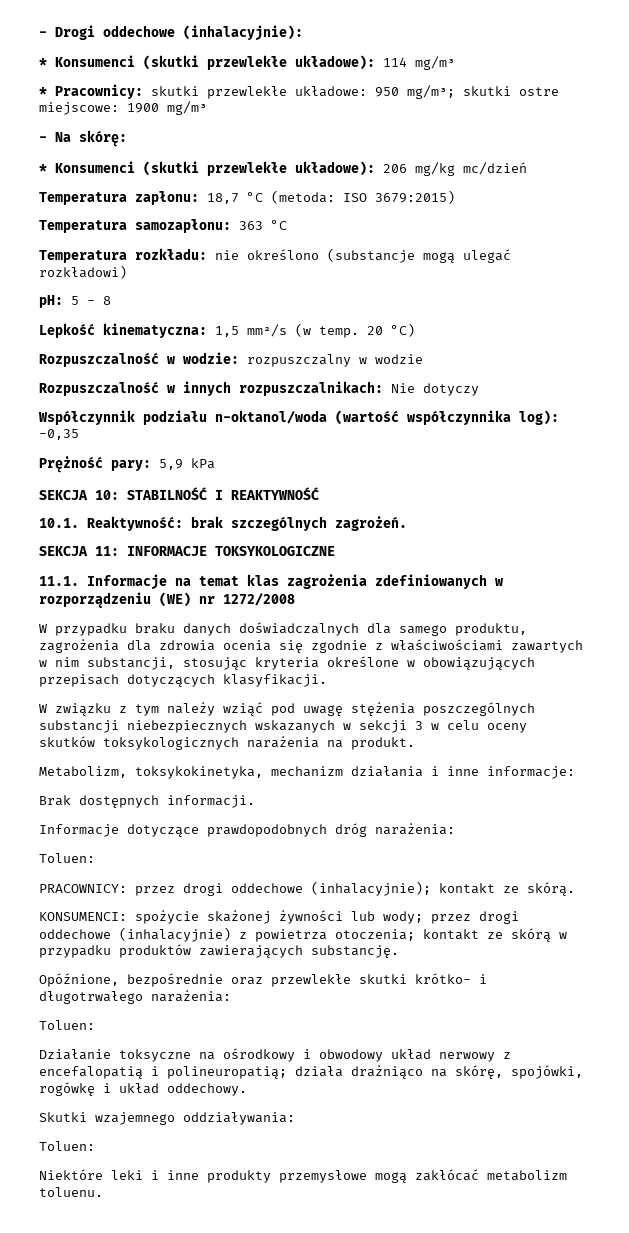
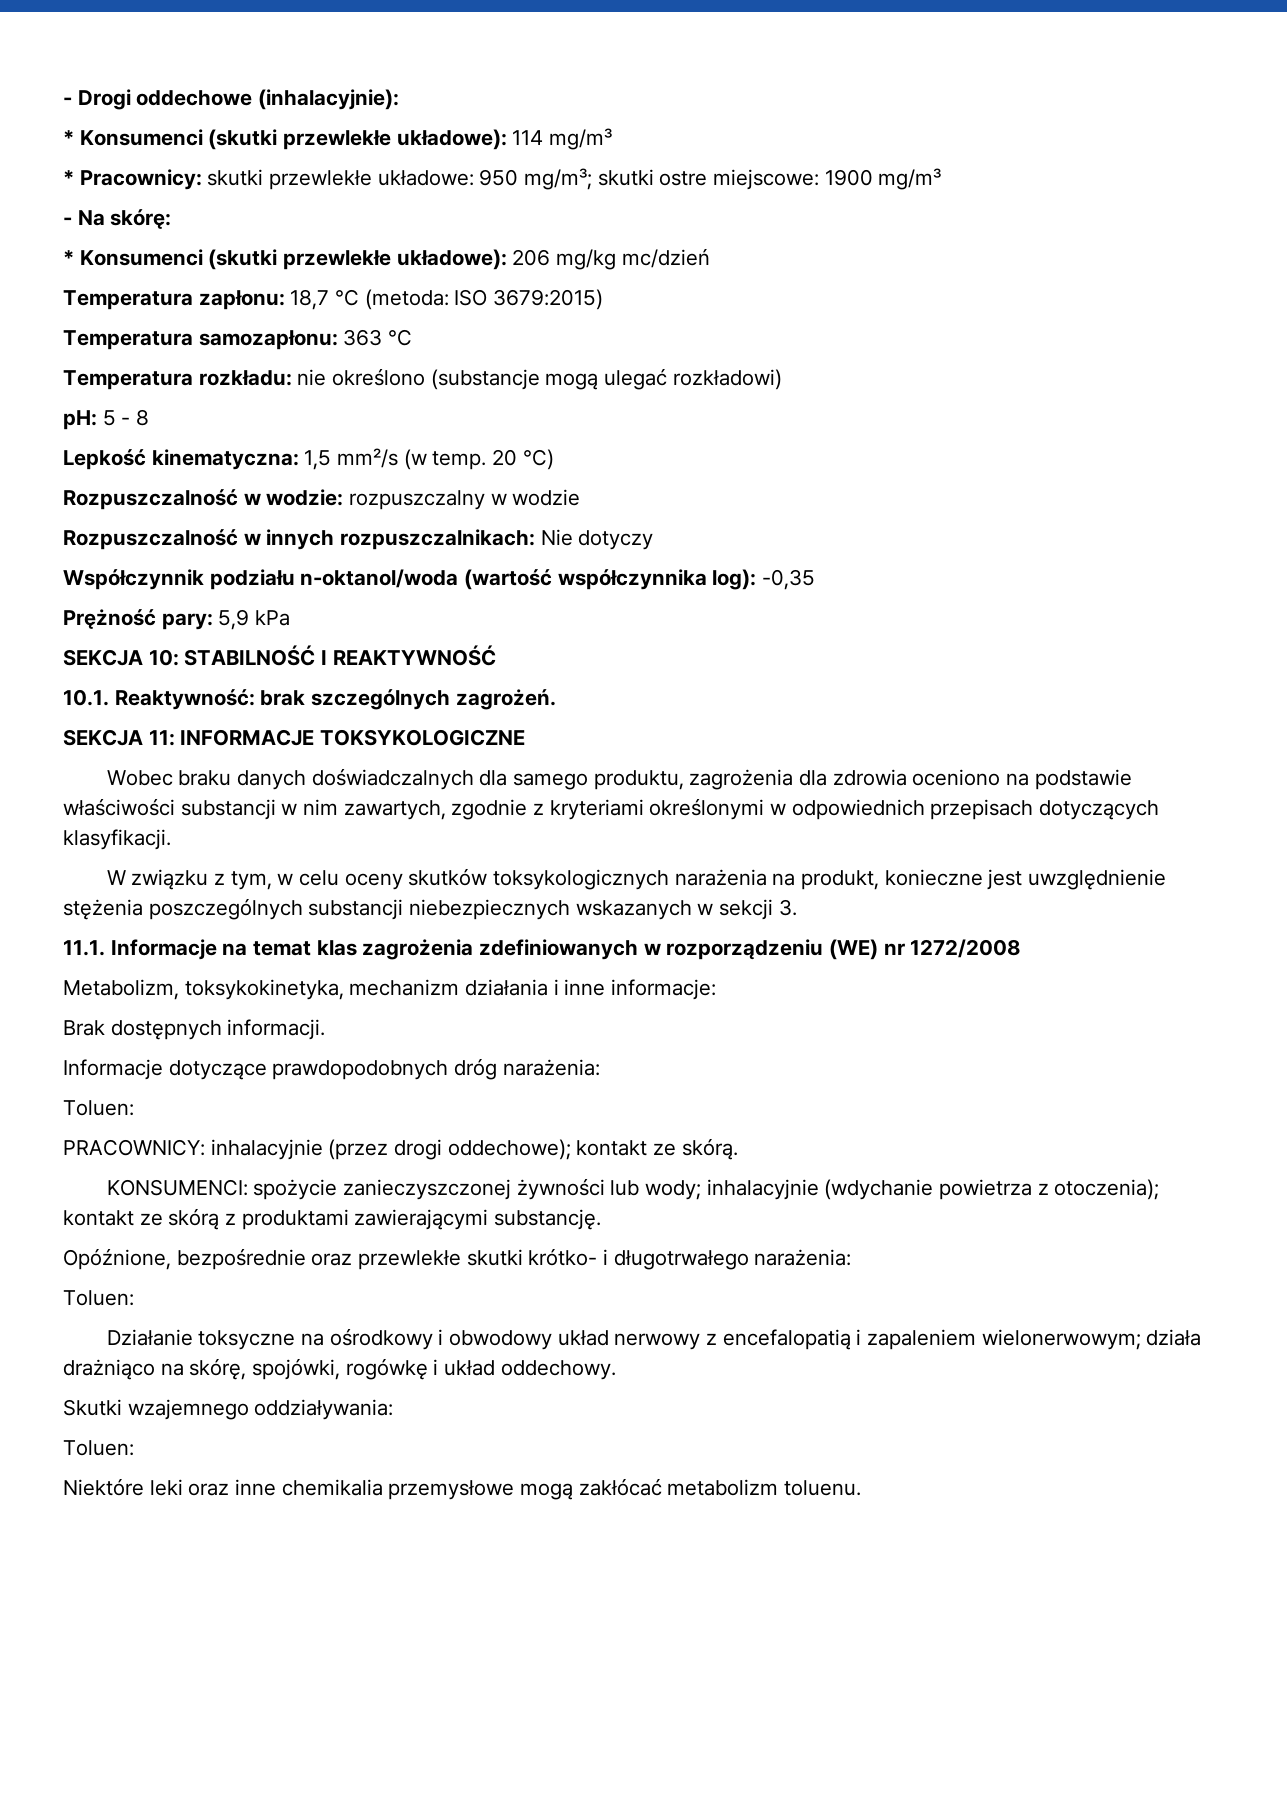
+ Wobec braku danych doświadczalnych dla samego produktu, zagrożenia dla zdrowia oceniono na podstawie właściwości substancji w nim zawartych, zgodnie z kryteriami określonymi w odpowiednich przepisach dotyczących klasyfikacji.
+ W związku z tym, w celu oceny skutków toksykologicznych narażenia na produkt, konieczne jest uwzględnienie stężenia poszczególnych substancji niebezpiecznych wskazanych w sekcji 3.
- W przypadku braku danych doświadczalnych dla samego produktu, zagrożenia dla zdrowia ocenia się zgodnie z właściwościami zawartych w nim substancji, stosując kryteria określone w obowiązujących przepisach dotyczących klasyfikacji.
- W związku z tym należy wziąć pod uwagę stężenia poszczególnych substancji niebezpiecznych wskazanych w sekcji 3 w celu oceny skutków toksykologicznych narażenia na produkt.
- PRACOWNICY: przez drogi oddechowe (inhalacyjnie); kontakt ze skórą.
+ PRACOWNICY: inhalacyjnie (przez drogi oddechowe); kontakt ze skórą.
- KONSUMENCI: spożycie skażonej żywności lub wody; przez drogi oddechowe (inhalacyjnie) z powietrza otoczenia; kontakt ze skórą w przypadku produktów zawierających substancję.
+ KONSUMENCI: spożycie zanieczyszczonej żywności lub wody; inhalacyjnie (wdychanie powietrza z otoczenia); kontakt ze skórą z produktami zawierającymi substancję.
- Działanie toksyczne na ośrodkowy i obwodowy układ nerwowy z encefalopatią i polineuropatią; działa drażniąco na skórę, spojówki, rogówkę i układ oddechowy.
+ Działanie toksyczne na ośrodkowy i obwodowy układ nerwowy z encefalopatią i zapaleniem wielonerwowym; działa drażniąco na skórę, spojówki, rogówkę i układ oddechowy.
- Niektóre leki i inne produkty przemysłowe mogą zakłócać metabolizm toluenu.
+ Niektóre leki oraz inne chemikalia przemysłowe mogą zakłócać metabolizm toluenu.

